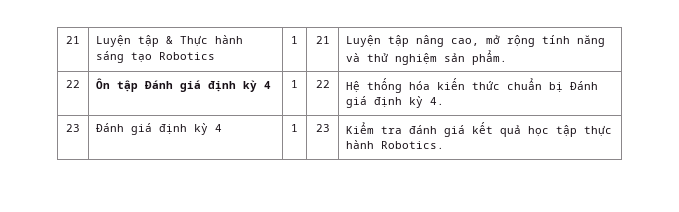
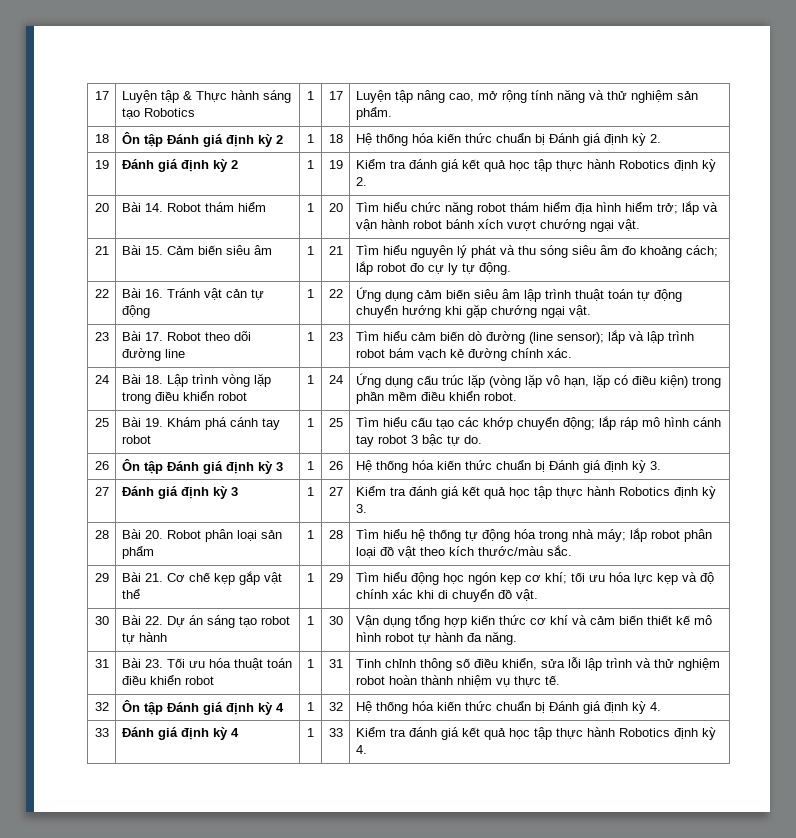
- 21 | Luyện tập & Thực hành sáng tạo Robotics | 1 | 21 | Luyện tập nâng cao, mở rộng tính năng và thử nghiệm sản phẩm.
+ 17 | Luyện tập & Thực hành sáng tạo Robotics | 1 | 17 | Luyện tập nâng cao, mở rộng tính năng và thử nghiệm sản phẩm.
- 22 | Ôn tập Đánh giá định kỳ 4 | 1 | 22 | Hệ thống hóa kiến thức chuẩn bị Đánh giá định kỳ 4.
+ 18 | Ôn tập Đánh giá định kỳ 2 | 1 | 18 | Hệ thống hóa kiến thức chuẩn bị Đánh giá định kỳ 2.
+ 19 | Đánh giá định kỳ 2 | 1 | 19 | Kiểm tra đánh giá kết quả học tập thực hành Robotics định kỳ 2.
+ 20 | Bài 14. Robot thám hiểm | 1 | 20 | Tìm hiểu chức năng robot thám hiểm địa hình hiểm trở; lắp và vận hành robot bánh xích vượt chướng ngại vật.
+ 21 | Bài 15. Cảm biến siêu âm | 1 | 21 | Tìm hiểu nguyên lý phát và thu sóng siêu âm đo khoảng cách; lắp robot đo cự ly tự động.
+ 22 | Bài 16. Tránh vật cản tự động | 1 | 22 | Ứng dụng cảm biến siêu âm lập trình thuật toán tự động chuyển hướng khi gặp chướng ngại vật.
+ 23 | Bài 17. Robot theo dõi đường line | 1 | 23 | Tìm hiểu cảm biến dò đường (line sensor); lắp và lập trình robot bám vạch kẻ đường chính xác.
+ 24 | Bài 18. Lập trình vòng lặp trong điều khiển robot | 1 | 24 | Ứng dụng cấu trúc lặp (vòng lặp vô hạn, lặp có điều kiện) trong phần mềm điều khiển robot.
+ 25 | Bài 19. Khám phá cánh tay robot | 1 | 25 | Tìm hiểu cấu tạo các khớp chuyển động; lắp ráp mô hình cánh tay robot 3 bậc tự do.
+ 26 | Ôn tập Đánh giá định kỳ 3 | 1 | 26 | Hệ thống hóa kiến thức chuẩn bị Đánh giá định kỳ 3.
+ 27 | Đánh giá định kỳ 3 | 1 | 27 | Kiểm tra đánh giá kết quả học tập thực hành Robotics định kỳ 3.
+ 28 | Bài 20. Robot phân loại sản phẩm | 1 | 28 | Tìm hiểu hệ thống tự động hóa trong nhà máy; lắp robot phân loại đồ vật theo kích thước/màu sắc.
+ 29 | Bài 21. Cơ chế kẹp gắp vật thể | 1 | 29 | Tìm hiểu động học ngón kẹp cơ khí; tối ưu hóa lực kẹp và độ chính xác khi di chuyển đồ vật.
+ 30 | Bài 22. Dự án sáng tạo robot tự hành | 1 | 30 | Vận dụng tổng hợp kiến thức cơ khí và cảm biến thiết kế mô hình robot tự hành đa năng.
+ 31 | Bài 23. Tối ưu hóa thuật toán điều khiển robot | 1 | 31 | Tinh chỉnh thông số điều khiển, sửa lỗi lập trình và thử nghiệm robot hoàn thành nhiệm vụ thực tế.
+ 32 | Ôn tập Đánh giá định kỳ 4 | 1 | 32 | Hệ thống hóa kiến thức chuẩn bị Đánh giá định kỳ 4.
- 23 | Đánh giá định kỳ 4 | 1 | 23 | Kiểm tra đánh giá kết quả học tập thực hành Robotics.
+ 33 | Đánh giá định kỳ 4 | 1 | 33 | Kiểm tra đánh giá kết quả học tập thực hành Robotics định kỳ 4.

